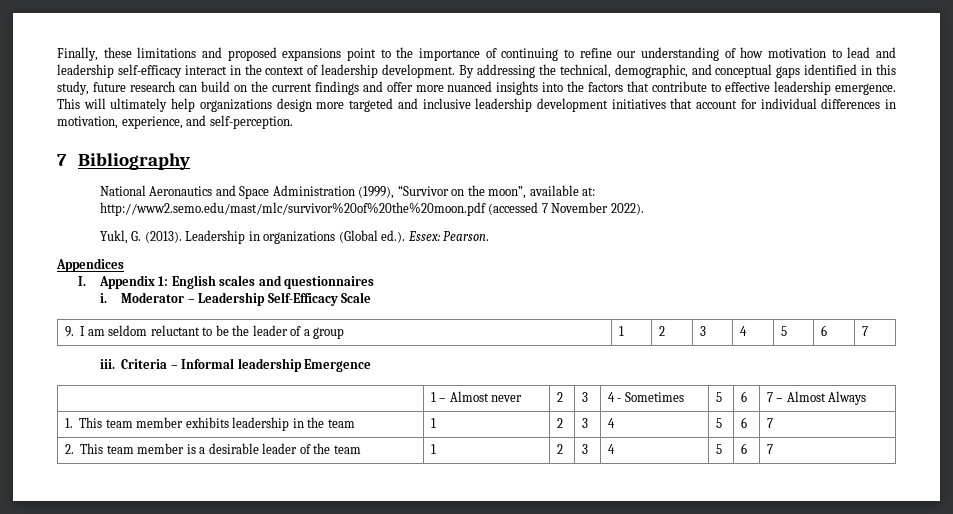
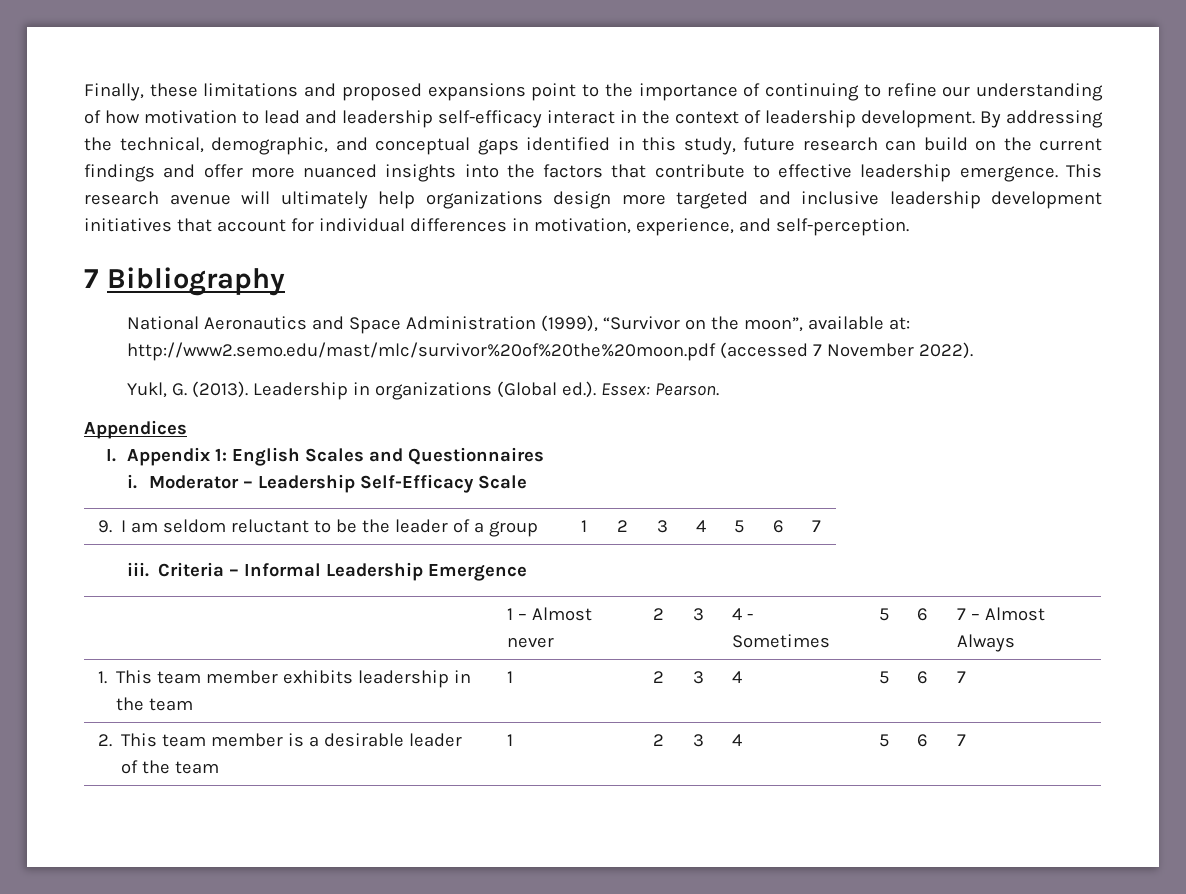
- This will ultimately help organizations design more targeted and inclusive leadership development initiatives that account for individual differences in motivation, experience, and self-perception.
+ This research avenue will ultimately help organizations design more targeted and inclusive leadership development initiatives that account for individual differences in motivation, experience, and self-perception.
- I. Appendix 1: English scales and questionnaires
+ I. Appendix 1: English Scales and Questionnaires
- Criteria – Informal leadership Emergence
+ Criteria – Informal Leadership Emergence

